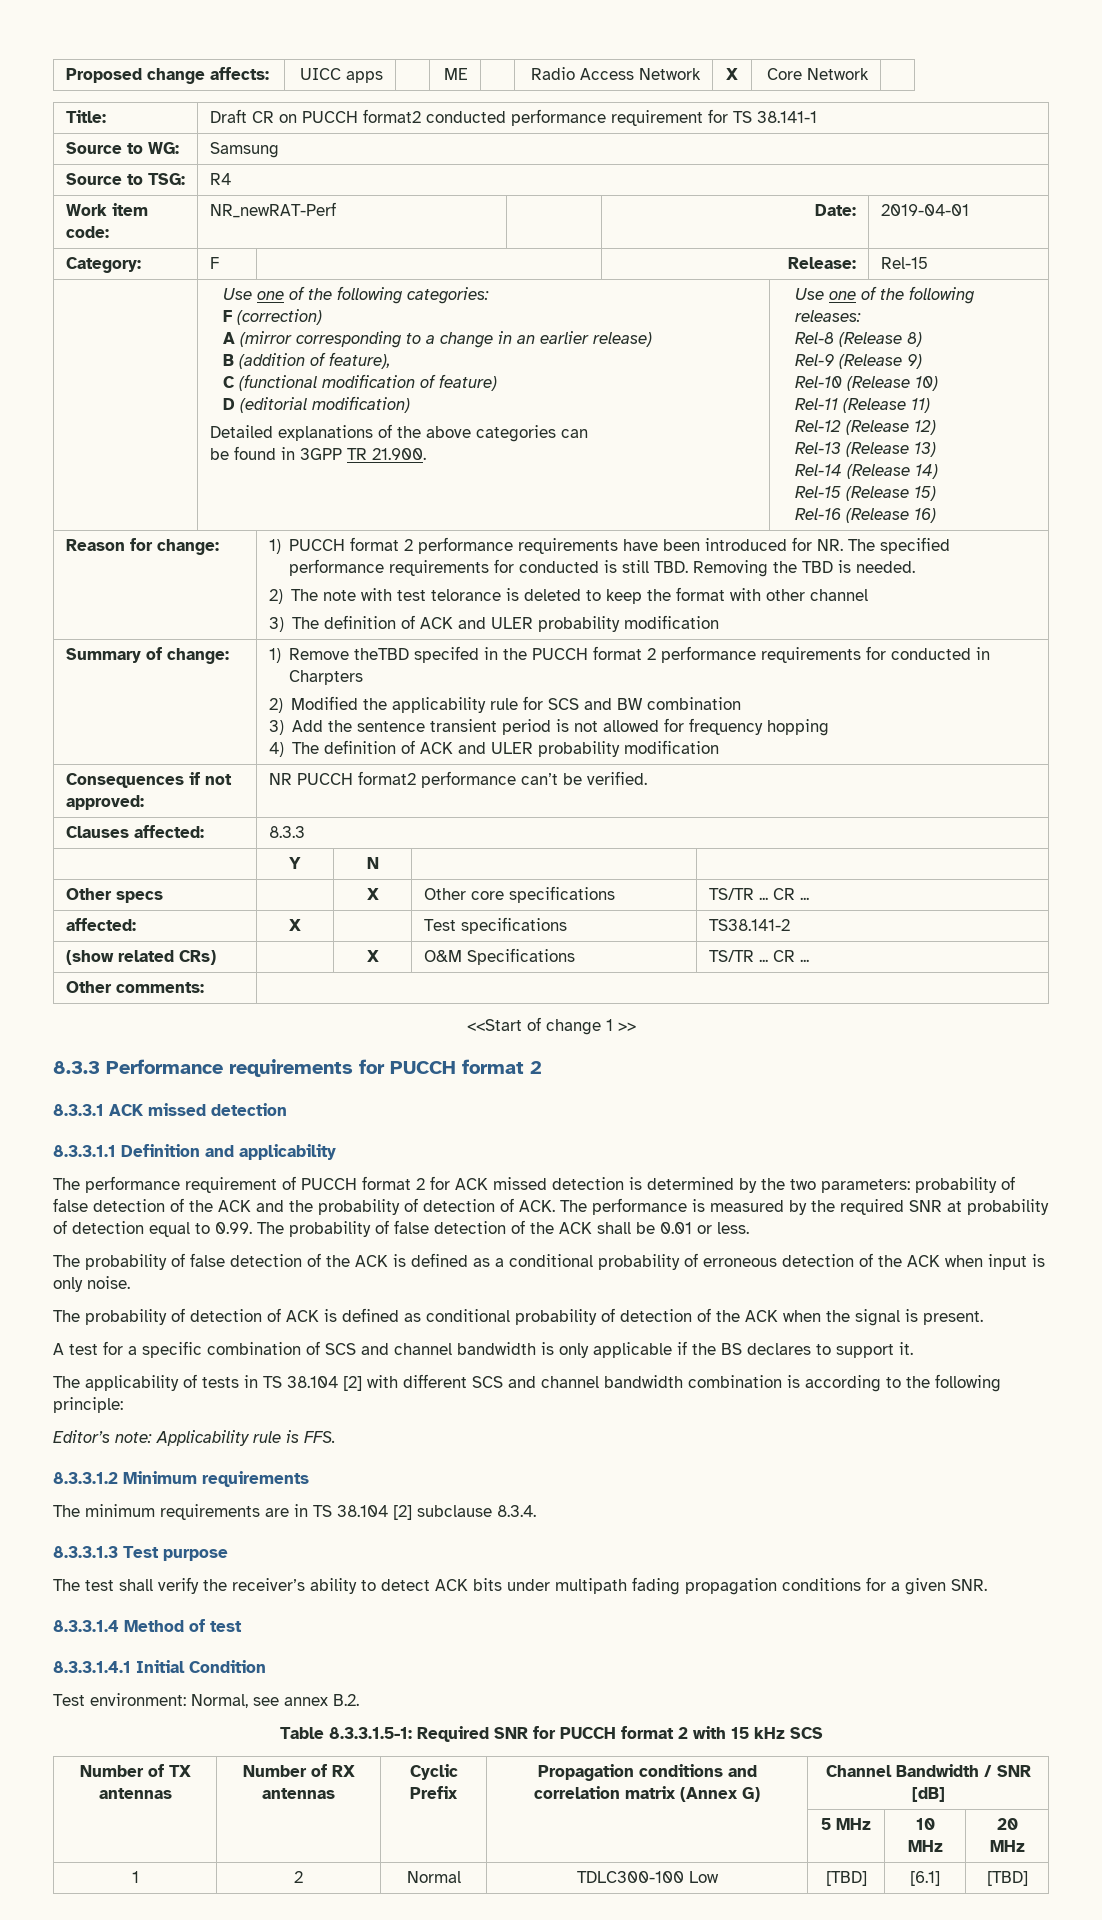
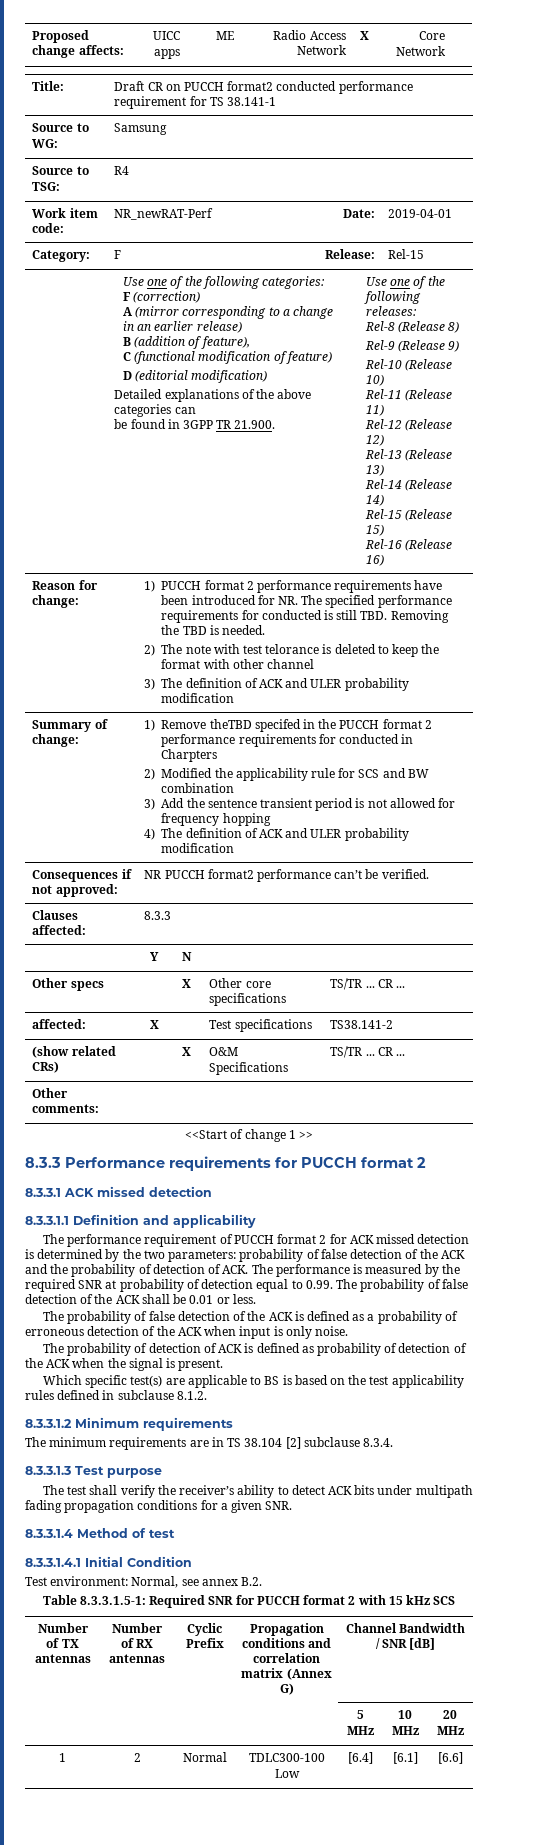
- The probability of false detection of the ACK is defined as a conditional probability of erroneous detection of the ACK when input is only noise.
+ The probability of false detection of the ACK is defined as a probability of erroneous detection of the ACK when input is only noise.
- The probability of detection of ACK is defined as conditional probability of detection of the ACK when the signal is present.
+ The probability of detection of ACK is defined as probability of detection of the ACK when the signal is present.
- A test for a specific combination of SCS and channel bandwidth is only applicable if the BS declares to support it.
- The applicability of tests in TS 38.104 [2] with different SCS and channel bandwidth combination is according to the following principle:
- Editor’s note: Applicability rule is FFS.
+ Which specific test(s) are applicable to BS is based on the test applicability rules defined in subclause 8.1.2.
- 1 | 2 | Normal | TDLC300-100 Low | [TBD] | [6.1] | [TBD]
+ 1 | 2 | Normal | TDLC300-100 Low | [6.4] | [6.1] | [6.6]

